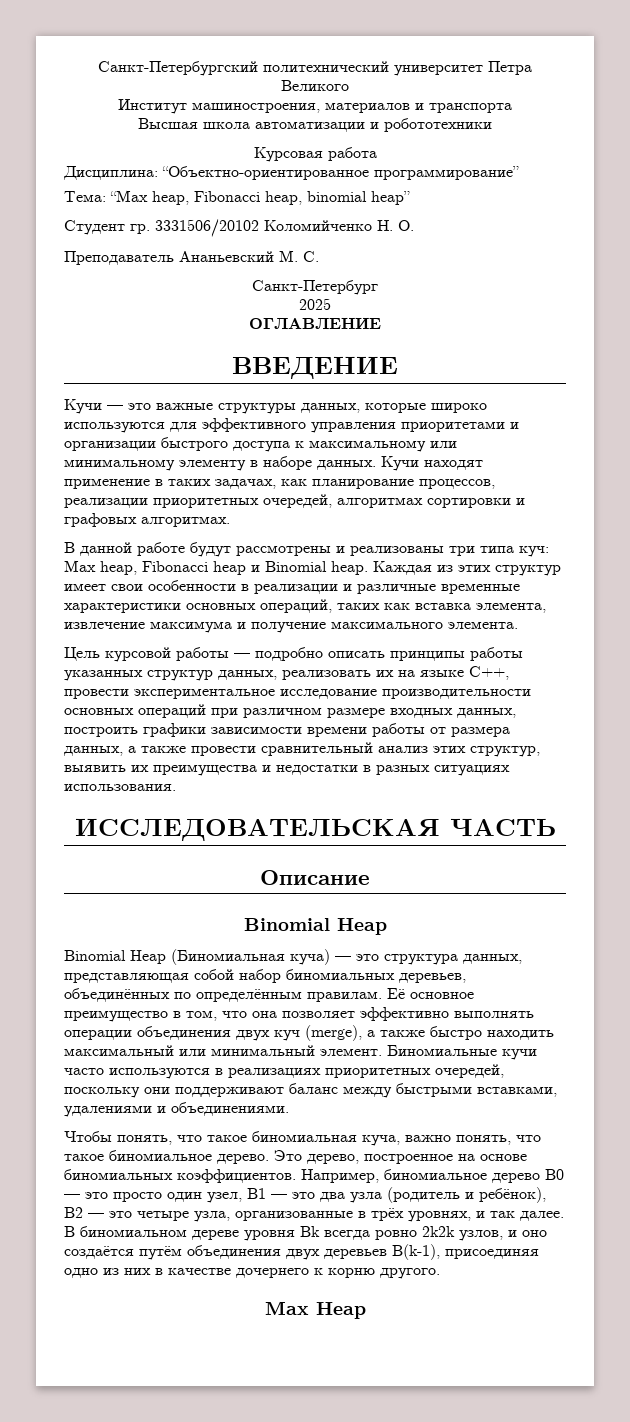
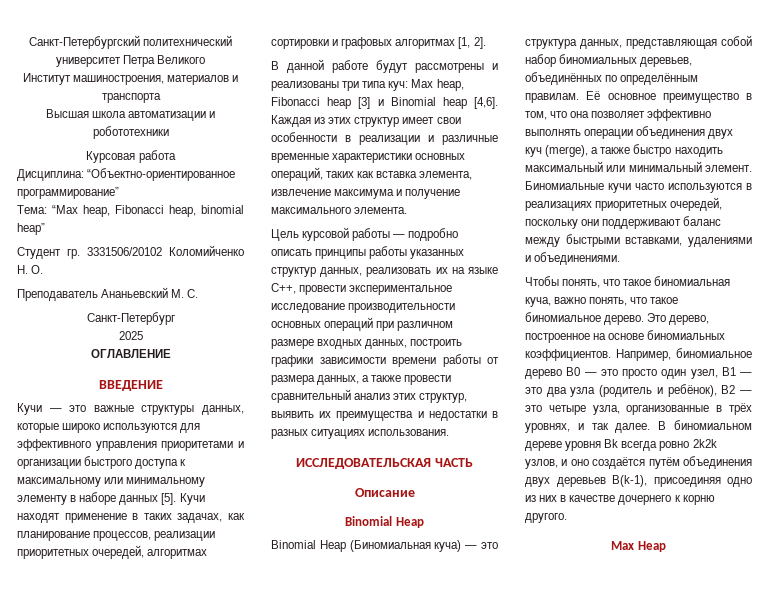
- Кучи — это важные структуры данных, которые широко используются для эффективного управления приоритетами и организации быстрого доступа к максимальному или минимальному элементу в наборе данных.
+ Кучи — это важные структуры данных, которые широко используются для эффективного управления приоритетами и организации быстрого доступа к максимальному или минимальному элементу в наборе данных [5].
- Кучи находят применение в таких задачах, как планирование процессов, реализации приоритетных очередей, алгоритмах сортировки и графовых алгоритмах.
+ Кучи находят применение в таких задачах, как планирование процессов, реализации приоритетных очередей, алгоритмах сортировки и графовых алгоритмах [1, 2].
- В данной работе будут рассмотрены и реализованы три типа куч: Max heap, Fibonacci heap и Binomial heap.
+ В данной работе будут рассмотрены и реализованы три типа куч: Max heap, Fibonacci heap [3] и Binomial heap [4,6].

